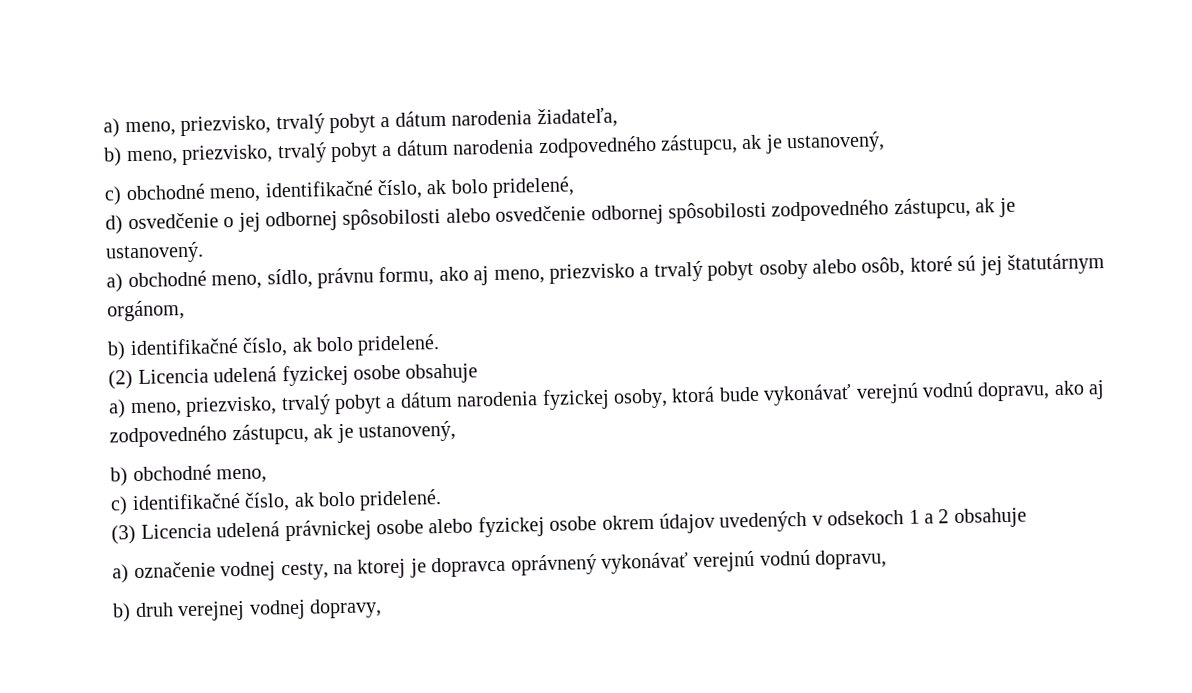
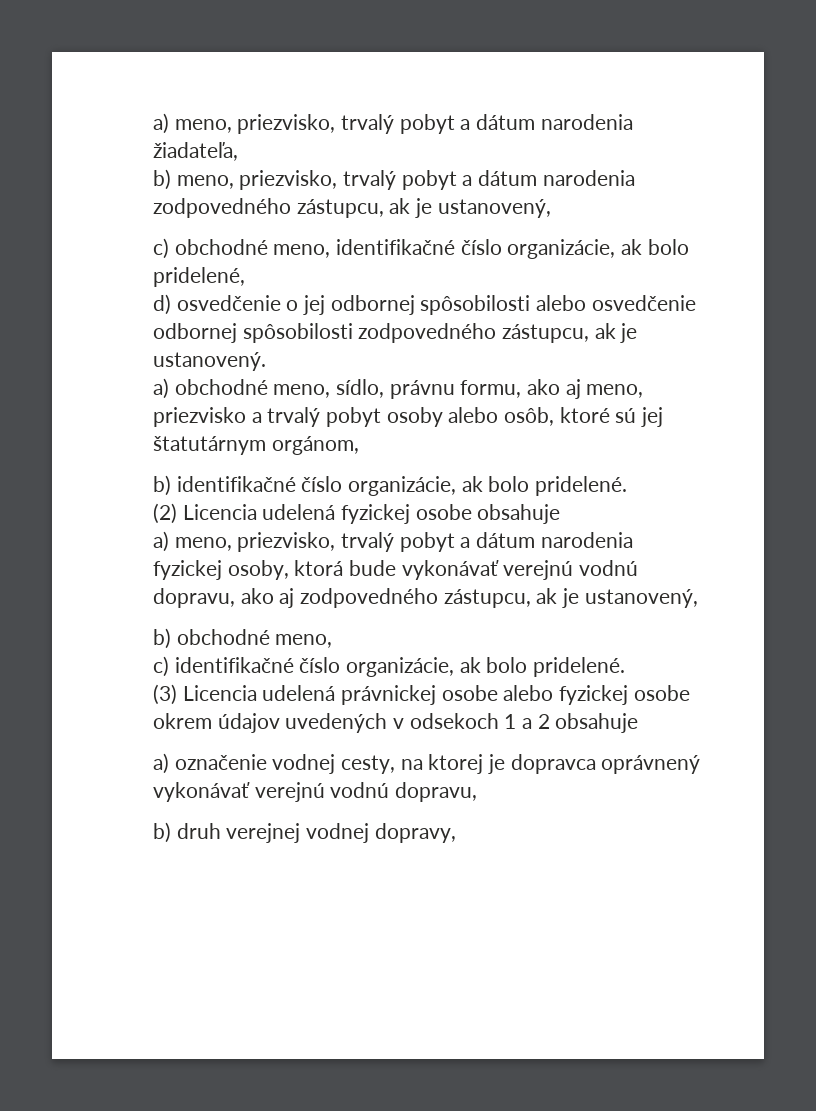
- c) obchodné meno, identifikačné číslo, ak bolo pridelené,
+ c) obchodné meno, identifikačné číslo organizácie, ak bolo pridelené,
- b) identifikačné číslo, ak bolo pridelené.
+ b) identifikačné číslo organizácie, ak bolo pridelené.
- c) identifikačné číslo, ak bolo pridelené.
+ c) identifikačné číslo organizácie, ak bolo pridelené.

